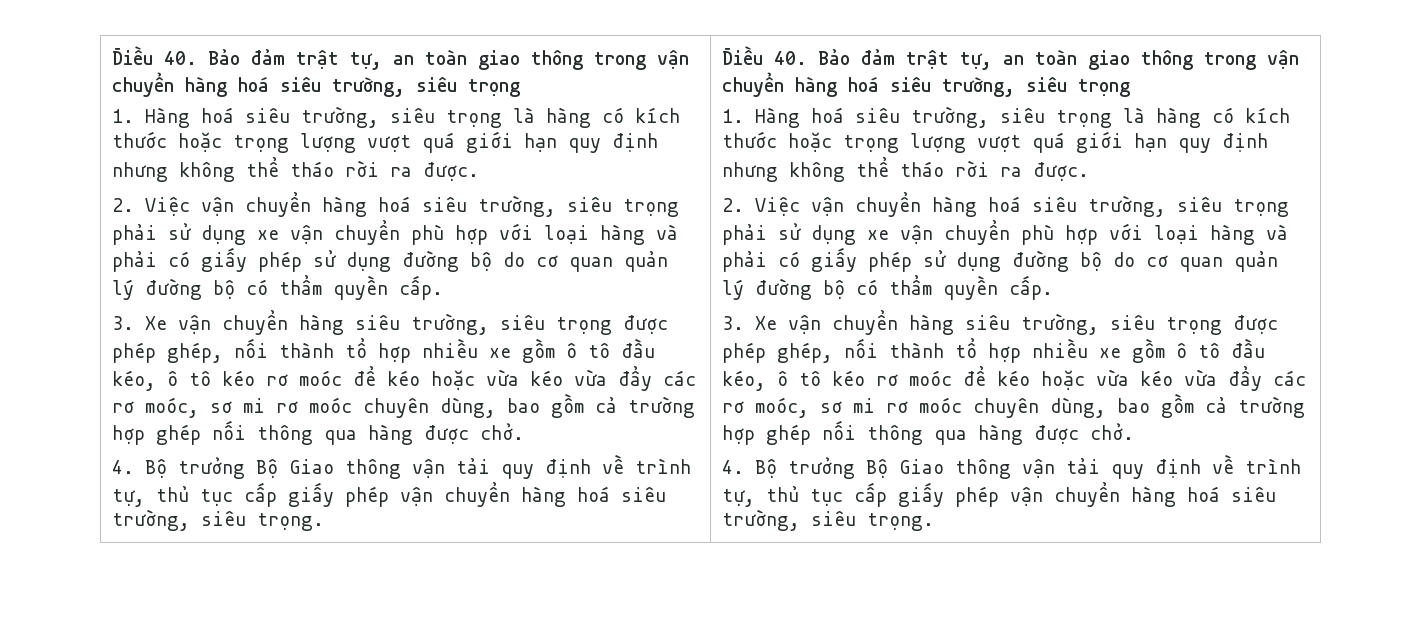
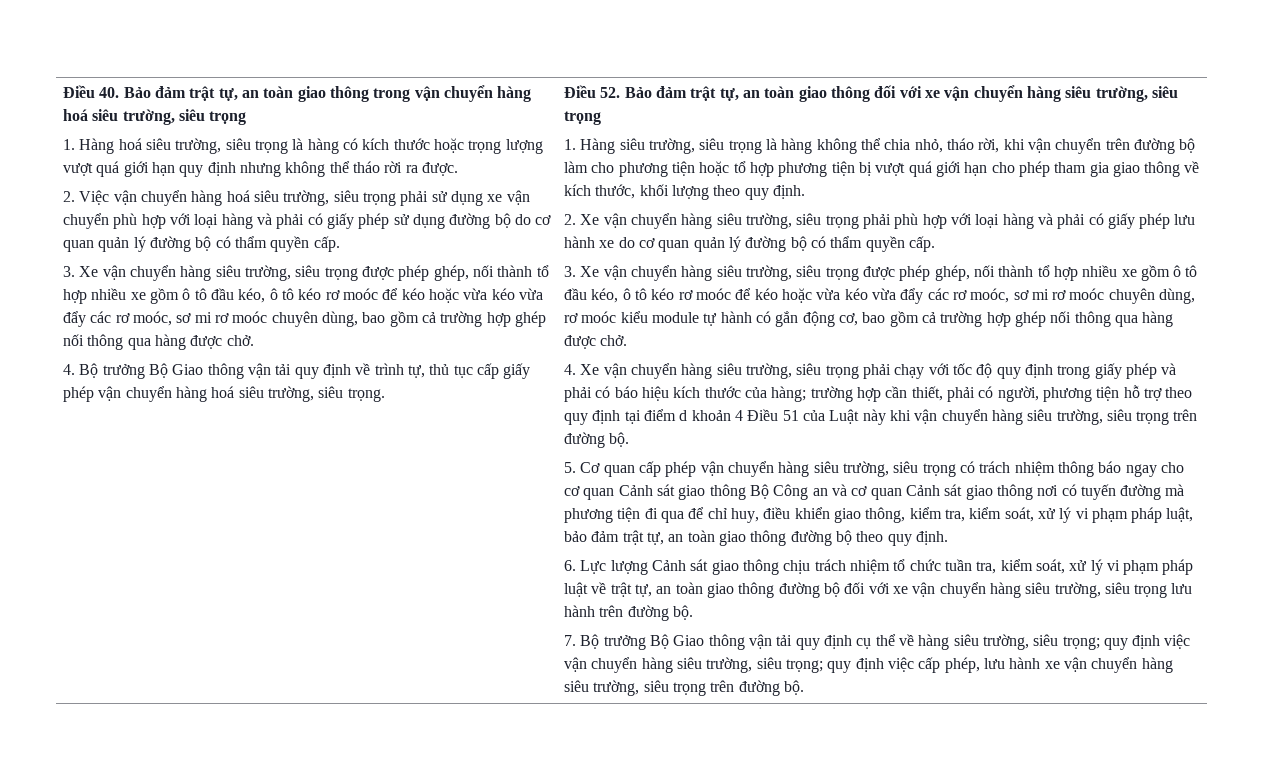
- 4. Bộ trưởng Bộ Giao thông vận tải quy định về trình tự, thủ tục cấp giấy phép vận chuyển hàng hoá siêu trường, siêu trọng. | Điều 40. Bảo đảm trật tự, an toàn giao thông trong vận chuyển hàng hoá siêu trường, siêu trọng
- 1. Hàng hoá siêu trường, siêu trọng là hàng có kích thước hoặc trọng lượng vượt quá giới hạn quy định nhưng không thể tháo rời ra được.
- 2. Việc vận chuyển hàng hoá siêu trường, siêu trọng phải sử dụng xe vận chuyển phù hợp với loại hàng và phải có giấy phép sử dụng đường bộ do cơ quan quản lý đường bộ có thẩm quyền cấp.
- 3. Xe vận chuyển hàng siêu trường, siêu trọng được phép ghép, nối thành tổ hợp nhiều xe gồm ô tô đầu kéo, ô tô kéo rơ moóc để kéo hoặc vừa kéo vừa đẩy các rơ moóc, sơ mi rơ moóc chuyên dùng, bao gồm cả trường hợp ghép nối thông qua hàng được chở.
- 4. Bộ trưởng Bộ Giao thông vận tải quy định về trình tự, thủ tục cấp giấy phép vận chuyển hàng hoá siêu trường, siêu trọng.
+ 4. Bộ trưởng Bộ Giao thông vận tải quy định về trình tự, thủ tục cấp giấy phép vận chuyển hàng hoá siêu trường, siêu trọng. | Điều 52. Bảo đảm trật tự, an toàn giao thông đối với xe vận chuyển hàng siêu trường, siêu trọng
+ 1. Hàng siêu trường, siêu trọng là hàng không thể chia nhỏ, tháo rời, khi vận chuyển trên đường bộ làm cho phương tiện hoặc tổ hợp phương tiện bị vượt quá giới hạn cho phép tham gia giao thông về kích thước, khối lượng theo quy định.
+ 2. Xe vận chuyển hàng siêu trường, siêu trọng phải phù hợp với loại hàng và phải có giấy phép lưu hành xe do cơ quan quản lý đường bộ có thẩm quyền cấp.
+ 3. Xe vận chuyển hàng siêu trường, siêu trọng được phép ghép, nối thành tổ hợp nhiều xe gồm ô tô đầu kéo, ô tô kéo rơ moóc để kéo hoặc vừa kéo vừa đẩy các rơ moóc, sơ mi rơ moóc chuyên dùng, rơ moóc kiểu module tự hành có gắn động cơ, bao gồm cả trường hợp ghép nối thông qua hàng được chở.
+ 4. Xe vận chuyển hàng siêu trường, siêu trọng phải chạy với tốc độ quy định trong giấy phép và phải có báo hiệu kích thước của hàng; trường hợp cần thiết, phải có người, phương tiện hỗ trợ theo quy định tại điểm d khoản 4 Điều 51 của Luật này khi vận chuyển hàng siêu trường, siêu trọng trên đường bộ.
+ 5. Cơ quan cấp phép vận chuyển hàng siêu trường, siêu trọng có trách nhiệm thông báo ngay cho cơ quan Cảnh sát giao thông Bộ Công an và cơ quan Cảnh sát giao thông nơi có tuyến đường mà phương tiện đi qua để chỉ huy, điều khiển giao thông, kiểm tra, kiểm soát, xử lý vi phạm pháp luật, bảo đảm trật tự, an toàn giao thông đường bộ theo quy định.
+ 6. Lực lượng Cảnh sát giao thông chịu trách nhiệm tổ chức tuần tra, kiểm soát, xử lý vi phạm pháp luật về trật tự, an toàn giao thông đường bộ đối với xe vận chuyển hàng siêu trường, siêu trọng lưu hành trên đường bộ.
+ 7. Bộ trưởng Bộ Giao thông vận tải quy định cụ thể về hàng siêu trường, siêu trọng; quy định việc vận chuyển hàng siêu trường, siêu trọng; quy định việc cấp phép, lưu hành xe vận chuyển hàng siêu trường, siêu trọng trên đường bộ.

